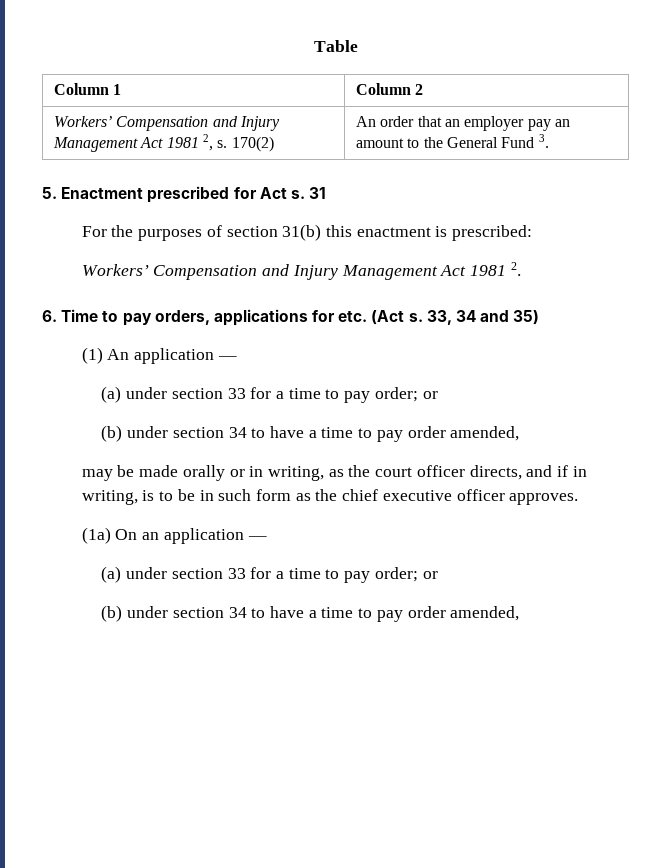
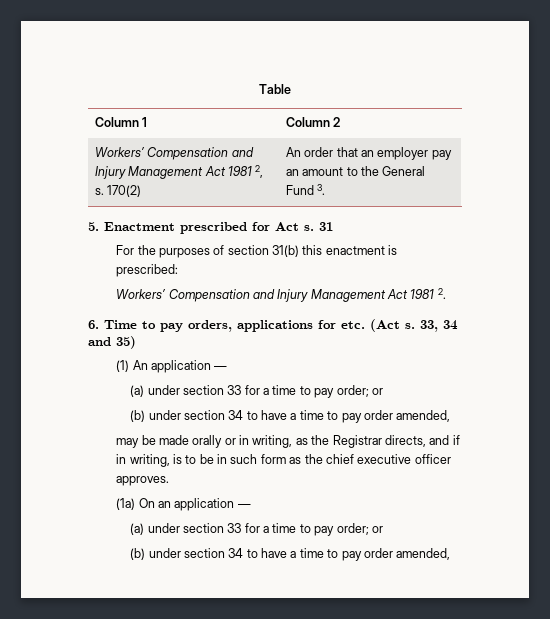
- may be made orally or in writing, as the court officer directs, and if in writing, is to be in such form as the chief executive officer approves.
+ may be made orally or in writing, as the Registrar directs, and if in writing, is to be in such form as the chief executive officer approves.

